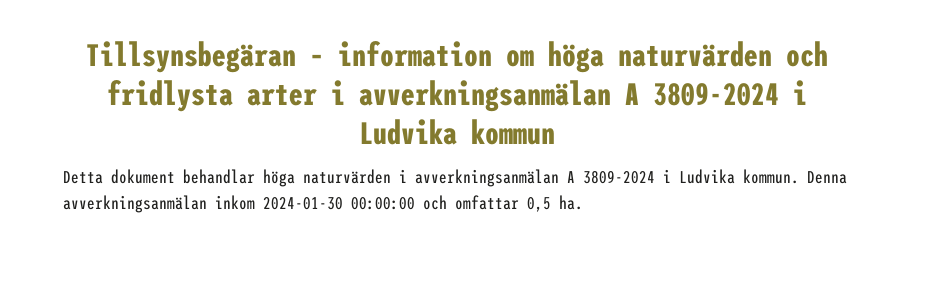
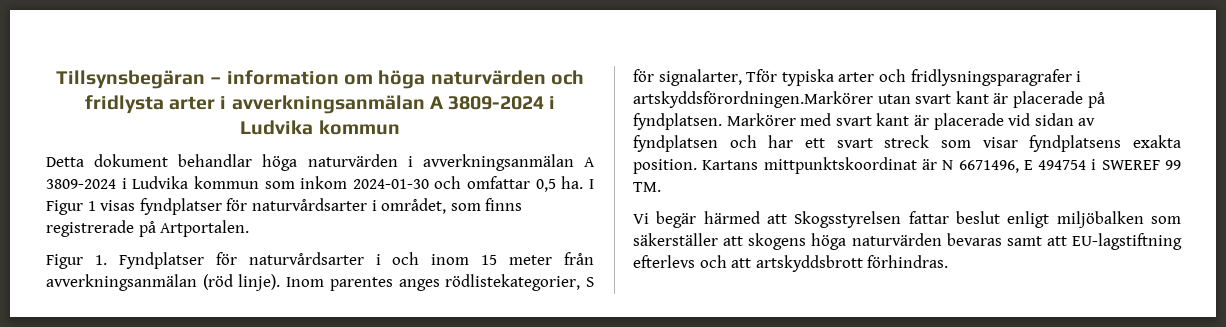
- Detta dokument behandlar höga naturvärden i avverkningsanmälan A 3809-2024 i Ludvika kommun. Denna avverkningsanmälan inkom 2024-01-30 00:00:00 och omfattar 0,5 ha.
+ Detta dokument behandlar höga naturvärden i avverkningsanmälan A 3809-2024 i Ludvika kommun som inkom 2024-01-30 och omfattar 0,5 ha.
+ I Figur 1 visas fyndplatser för naturvårdsarter i området, som finns registrerade på Artportalen.
+ Figur 1. Fyndplatser för naturvårdsarter i och inom 15 meter från avverkningsanmälan (röd linje). Inom parentes anges rödlistekategorier, S för signalarter, Tför typiska arter och fridlysningsparagrafer i artskyddsförordningen.Markörer utan svart kant är placerade på fyndplatsen. Markörer med svart kant är placerade vid sidan av fyndplatsen och har ett svart streck som visar fyndplatsens exakta position. Kartans mittpunktskoordinat är N 6671496, E 494754 i SWEREF 99 TM.
+ Vi begär härmed att Skogsstyrelsen fattar beslut enligt miljöbalken som säkerställer att skogens höga naturvärden bevaras samt att EU-lagstiftning efterlevs och att artskyddsbrott förhindras.

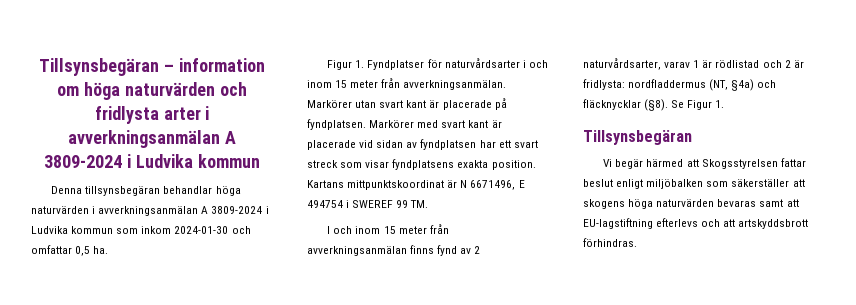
- Detta dokument behandlar höga naturvärden i avverkningsanmälan A 3809-2024 i Ludvika kommun som inkom 2024-01-30 och omfattar 0,5 ha. I Figur 1 visas fyndplatser för naturvårdsarter i området, som finns registrerade på Artportalen.
+ Denna tillsynsbegäran behandlar höga naturvärden i avverkningsanmälan A 3809-2024 i Ludvika kommun som inkom 2024-01-30 och omfattar 0,5 ha.
- Figur 1. Fyndplatser för naturvårdsarter i och inom 15 meter från avverkningsanmälan (röd linje). Inom parentes anges rödlistekategorier, S för signalarter, Tför typiska arter och fridlysningsparagrafer i artskyddsförordningen.Markörer utan svart kant är placerade på fyndplatsen.
+ Figur 1. Fyndplatser för naturvårdsarter i och inom 15 meter från avverkningsanmälan. Markörer utan svart kant är placerade på fyndplatsen.
- Markörer med svart kant är placerade vid sidan av fyndplatsen och har ett svart streck som visar fyndplatsens exakta position.
+ Markörer med svart kant är placerade vid sidan av fyndplatsen har ett svart streck som visar fyndplatsens exakta position.
+ I och inom 15 meter från avverkningsanmälan finns fynd av 2 naturvårdsarter, varav 1 är rödlistad och 2 är fridlysta: nordfladdermus (NT, §4a) och fläcknycklar (§8). Se Figur 1.
+ Tillsynsbegäran

